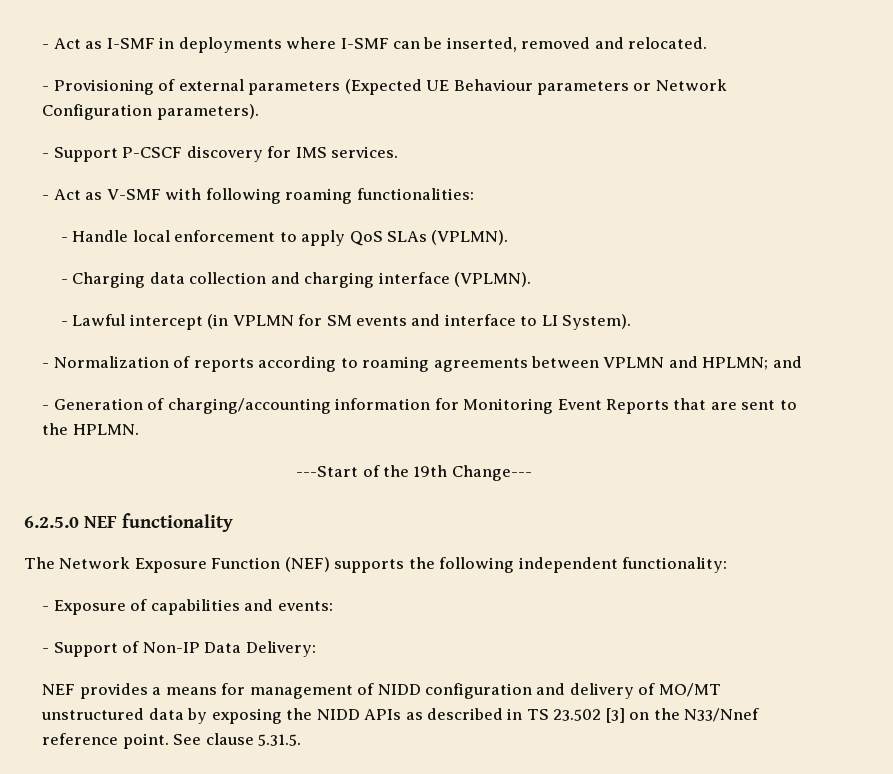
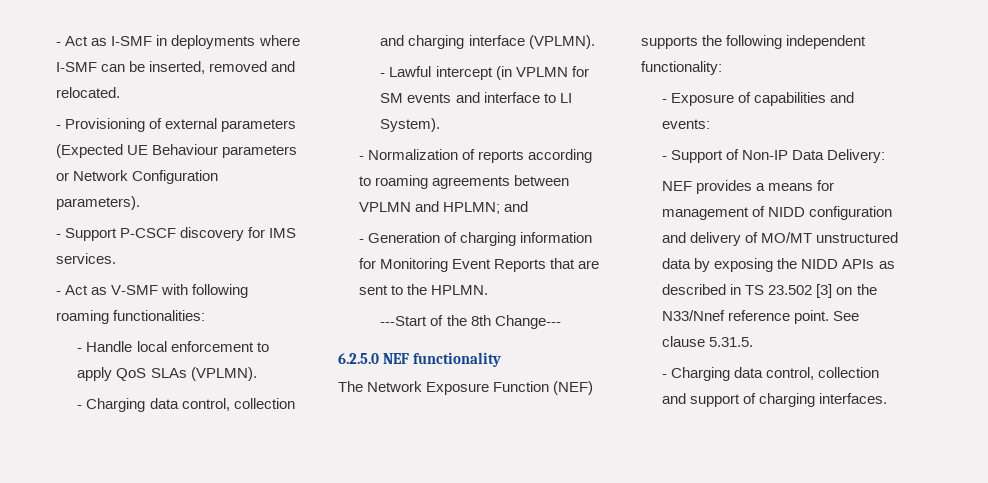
- - Charging data collection and charging interface (VPLMN).
+ - Charging data control, collection and charging interface (VPLMN).
- - Generation of charging/accounting information for Monitoring Event Reports that are sent to the HPLMN.
+ - Generation of charging information for Monitoring Event Reports that are sent to the HPLMN.
- ---Start of the 19th Change---
+ ---Start of the 8th Change---
+ - Charging data control, collection and support of charging interfaces.

